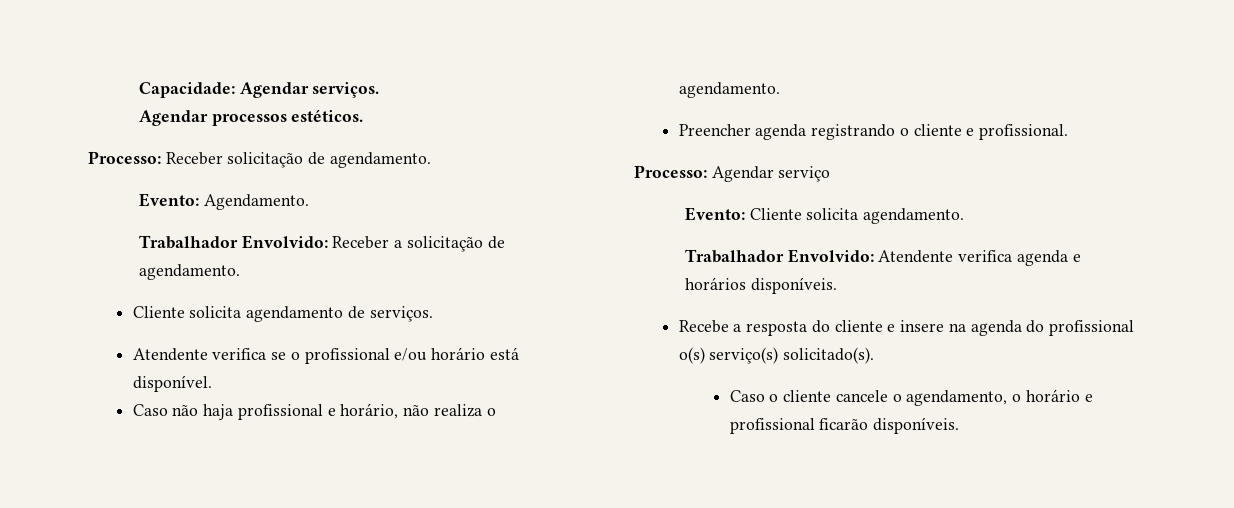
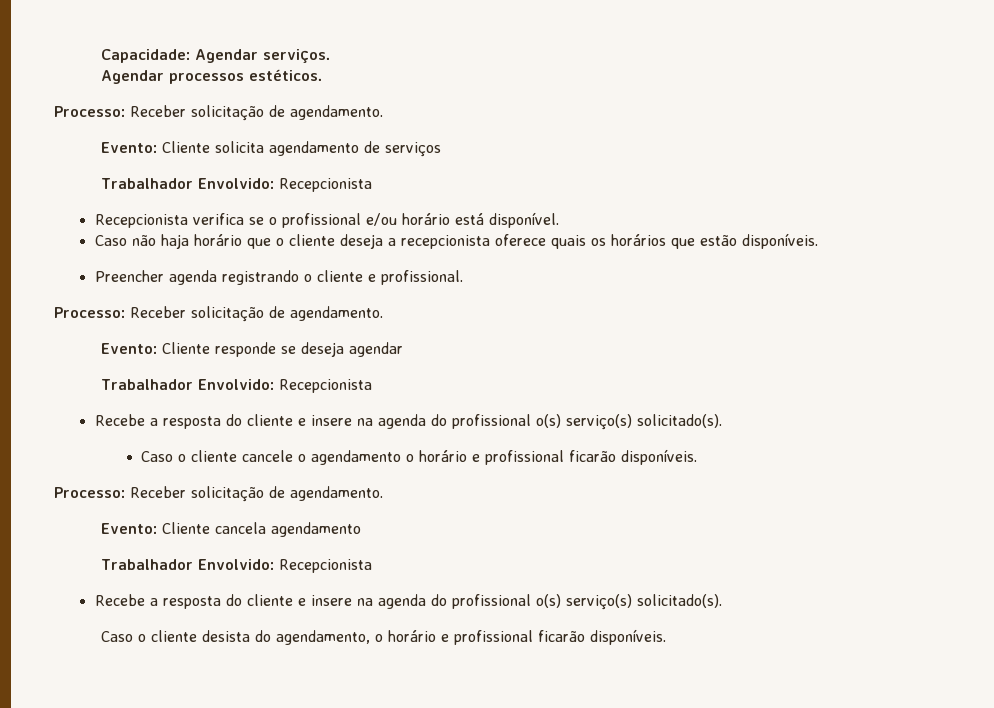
- Evento: Agendamento.
- Trabalhador Envolvido: Receber a solicitação de agendamento.
- Cliente solicita agendamento de serviços.
- Atendente verifica se o profissional e/ou horário está disponível.
+ Evento: Cliente solicita agendamento de serviços
+ Trabalhador Envolvido: Recepcionista
+ Recepcionista verifica se o profissional e/ou horário está disponível.
- Caso não haja profissional e horário, não realiza o agendamento.
+ Caso não haja horário que o cliente deseja a recepcionista oferece quais os horários que estão disponíveis.
  Preencher agenda registrando o cliente e profissional.
- Processo: Agendar serviço
- Evento: Cliente solicita agendamento.
- Trabalhador Envolvido: Atendente verifica agenda e horários disponíveis.
+ Processo: Receber solicitação de agendamento.
+ Evento: Cliente responde se deseja agendar
+ Trabalhador Envolvido: Recepcionista
- Caso o cliente cancele o agendamento, o horário e profissional ficarão disponíveis.
+ Caso o cliente cancele o agendamento o horário e profissional ficarão disponíveis.
+ Processo: Receber solicitação de agendamento.
+ Evento: Cliente cancela agendamento
+ Trabalhador Envolvido: Recepcionista
+ Recebe a resposta do cliente e insere na agenda do profissional o(s) serviço(s) solicitado(s).
+ Caso o cliente desista do agendamento, o horário e profissional ficarão disponíveis.

